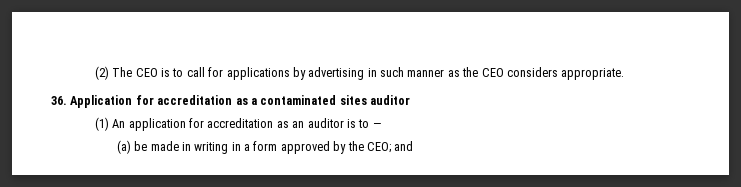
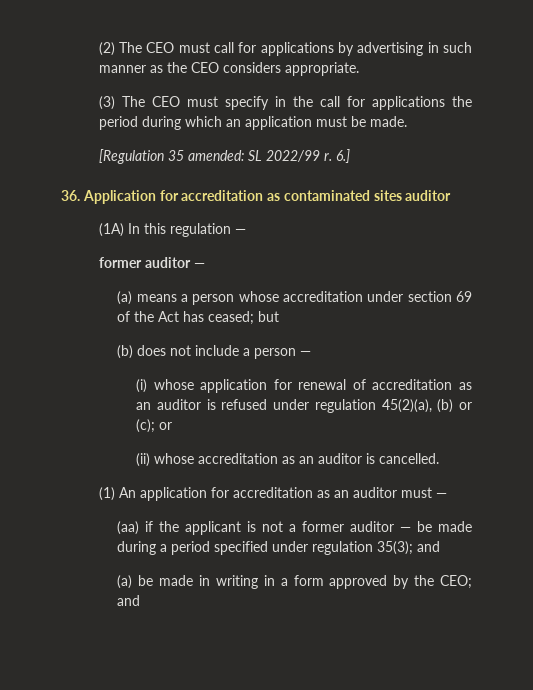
- (2) The CEO is to call for applications by advertising in such manner as the CEO considers appropriate.
+ (2) The CEO must call for applications by advertising in such manner as the CEO considers appropriate.
+ (3) The CEO must specify in the call for applications the period during which an application must be made.
+ [Regulation 35 amended: SL 2022/99 r. 6.]
- 36. Application for accreditation as a contaminated sites auditor
+ 36. Application for accreditation as contaminated sites auditor
+ (1A) In this regulation —
+ former auditor —
+ (a) means a person whose accreditation under section 69 of the Act has ceased; but
+ (b) does not include a person —
+ (i) whose application for renewal of accreditation as an auditor is refused under regulation 45(2)(a), (b) or (c); or
+ (ii) whose accreditation as an auditor is cancelled.
- (1) An application for accreditation as an auditor is to —
+ (1) An application for accreditation as an auditor must —
+ (aa) if the applicant is not a former auditor — be made during a period specified under regulation 35(3); and

